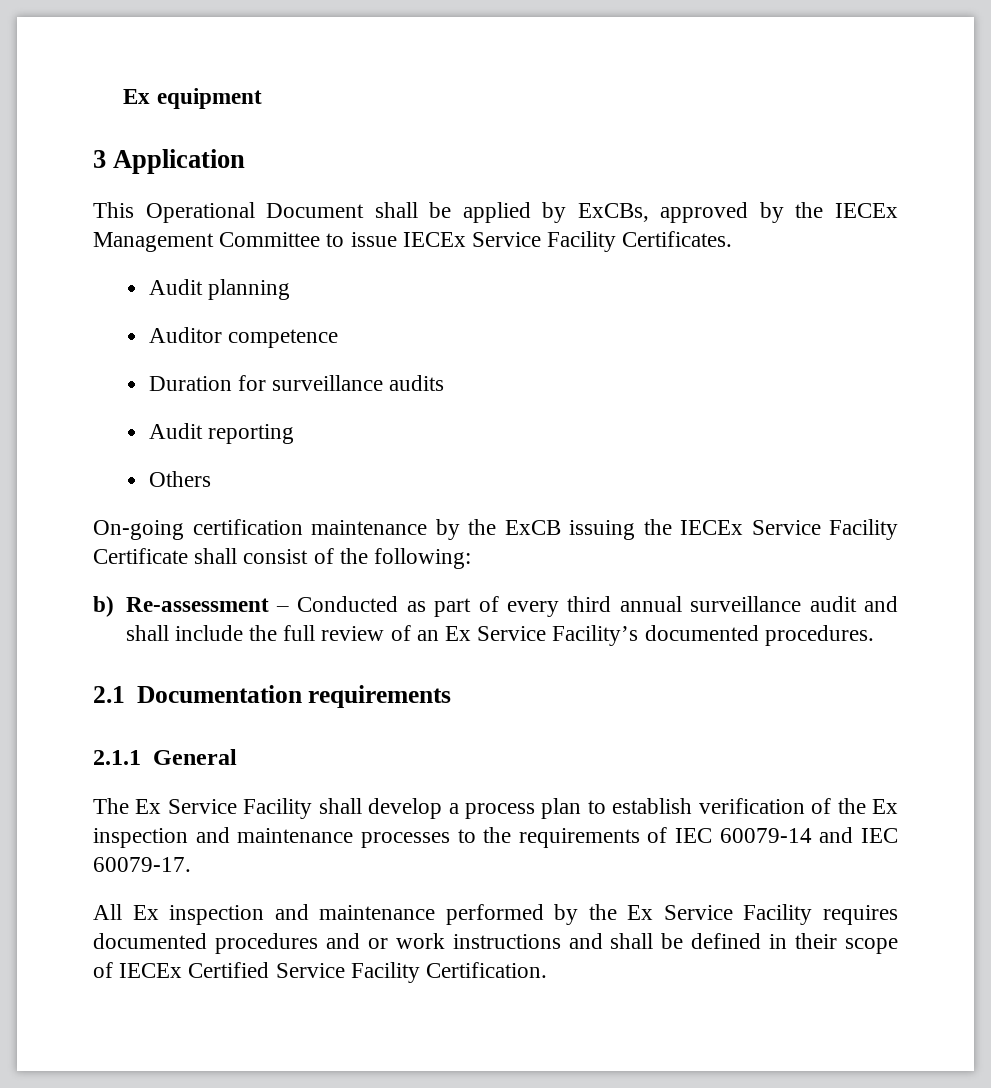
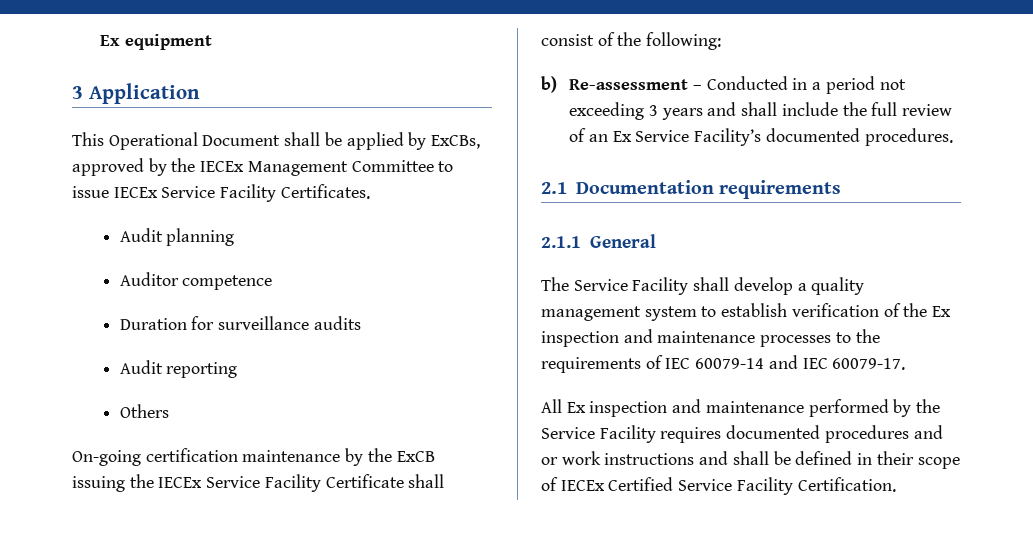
- b) Re-assessment – Conducted as part of every third annual surveillance audit and shall include the full review of an Ex Service Facility’s documented procedures.
+ b) Re-assessment – Conducted in a period not exceeding 3 years and shall include the full review of an Ex Service Facility’s documented procedures.
- The Ex Service Facility shall develop a process plan to establish verification of the Ex inspection and maintenance processes to the requirements of IEC 60079-14 and IEC 60079-17.
+ The Service Facility shall develop a quality management system to establish verification of the Ex inspection and maintenance processes to the requirements of IEC 60079-14 and IEC 60079-17.
- All Ex inspection and maintenance performed by the Ex Service Facility requires documented procedures and or work instructions and shall be defined in their scope of IECEx Certified Service Facility Certification.
+ All Ex inspection and maintenance performed by the Service Facility requires documented procedures and or work instructions and shall be defined in their scope of IECEx Certified Service Facility Certification.

